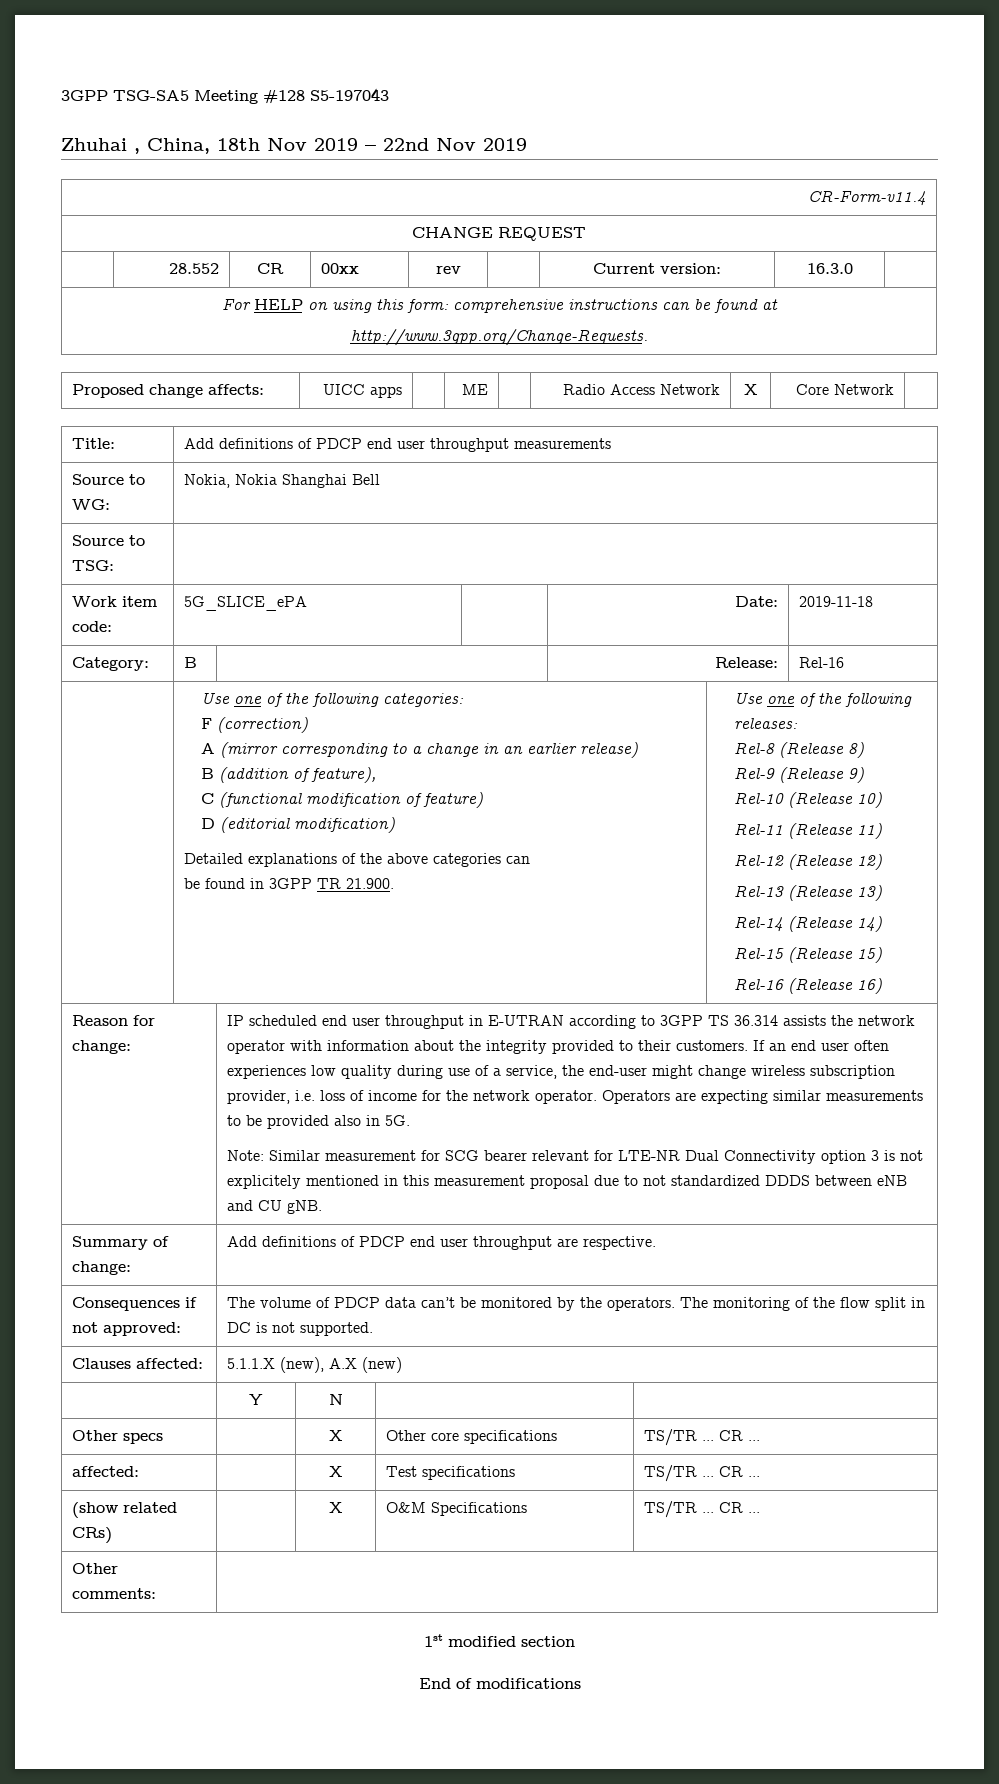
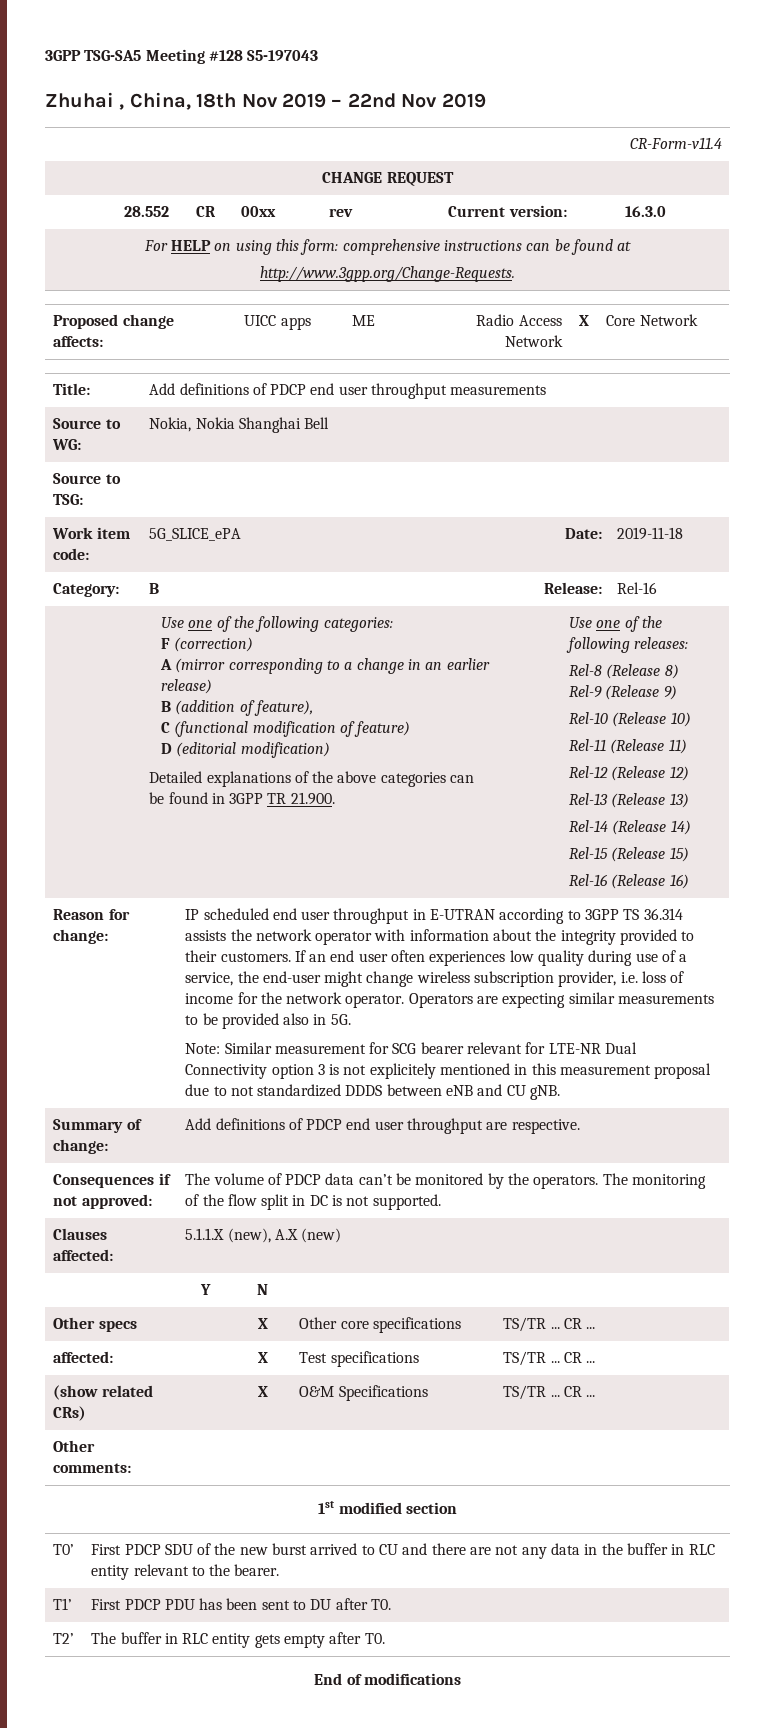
+ T0’ | First PDCP SDU of the new burst arrived to CU and there are not any data in the buffer in RLC entity relevant to the bearer.
+ T1’ | First PDCP PDU has been sent to DU after T0.
+ T2’ | The buffer in RLC entity gets empty after T0.

